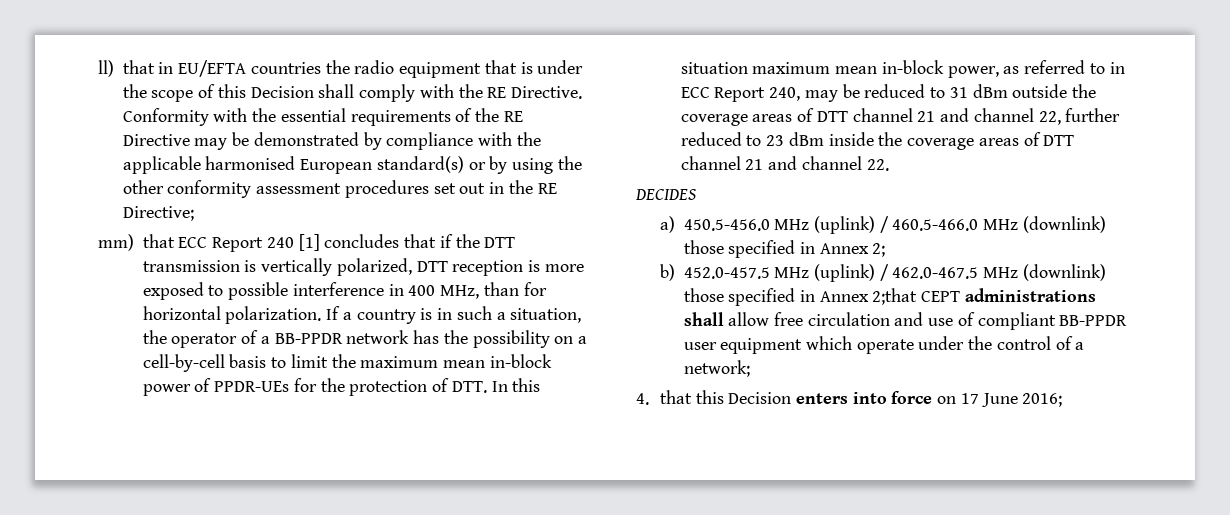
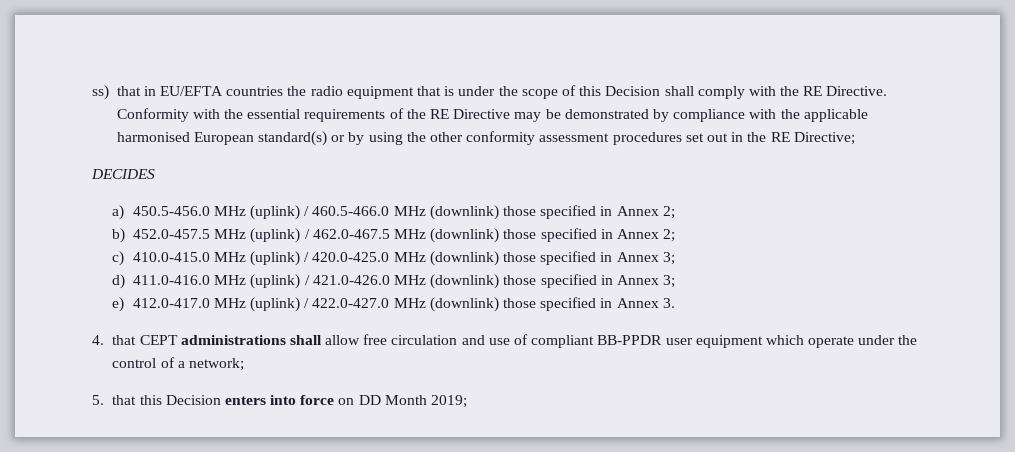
- ll) that in EU/EFTA countries the radio equipment that is under the scope of this Decision shall comply with the RE Directive.
+ ss) that in EU/EFTA countries the radio equipment that is under the scope of this Decision shall comply with the RE Directive.
- mm) that ECC Report 240 [1] concludes that if the DTT transmission is vertically polarized, DTT reception is more exposed to possible interference in 400 MHz, than for horizontal polarization. If a country is in such a situation, the operator of a BB-PPDR network has the possibility on a cell-by-cell basis to limit the maximum mean in-block power of PPDR-UEs for the protection of DTT. In this situation maximum mean in-block power, as referred to in ECC Report 240, may be reduced to 31 dBm outside the coverage areas of DTT channel 21 and channel 22, further reduced to 23 dBm inside the coverage areas of DTT channel 21 and channel 22.
- b) 452.0-457.5 MHz (uplink) / 462.0-467.5 MHz (downlink) those specified in Annex 2;that CEPT administrations shall allow free circulation and use of compliant BB-PPDR user equipment which operate under the control of a network;
+ b) 452.0-457.5 MHz (uplink) / 462.0-467.5 MHz (downlink) those specified in Annex 2;
+ c) 410.0-415.0 MHz (uplink) / 420.0-425.0 MHz (downlink) those specified in Annex 3;
+ d) 411.0-416.0 MHz (uplink) / 421.0-426.0 MHz (downlink) those specified in Annex 3;
+ e) 412.0-417.0 MHz (uplink) / 422.0-427.0 MHz (downlink) those specified in Annex 3.
+ 4. that CEPT administrations shall allow free circulation and use of compliant BB-PPDR user equipment which operate under the control of a network;
- 4. that this Decision enters into force on 17 June 2016;
+ 5. that this Decision enters into force on DD Month 2019;

